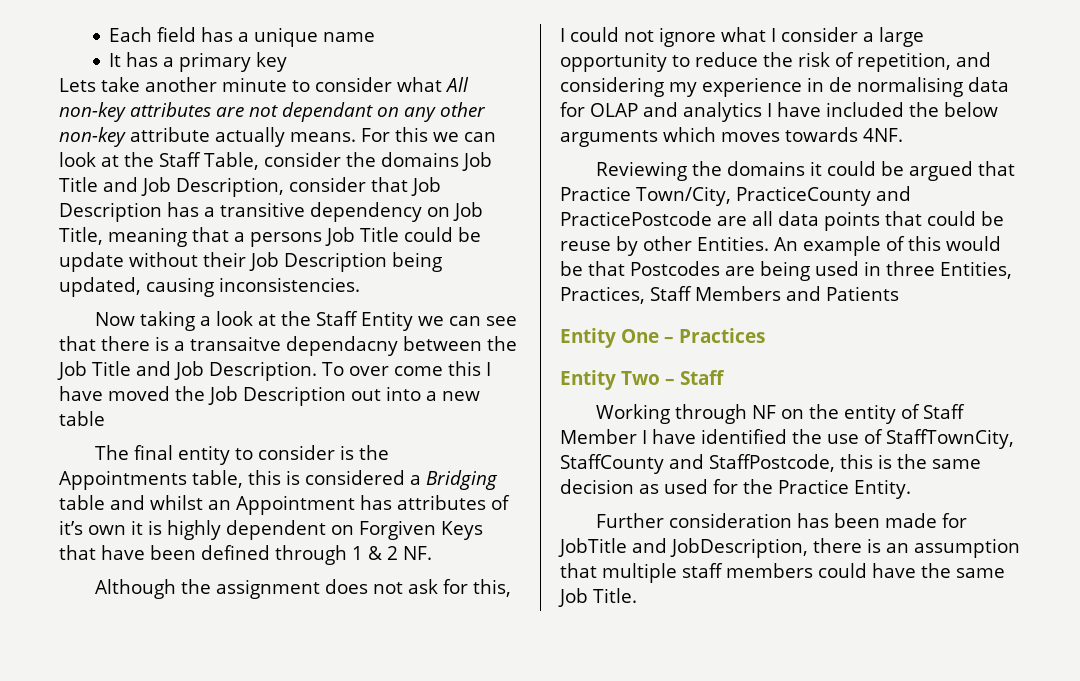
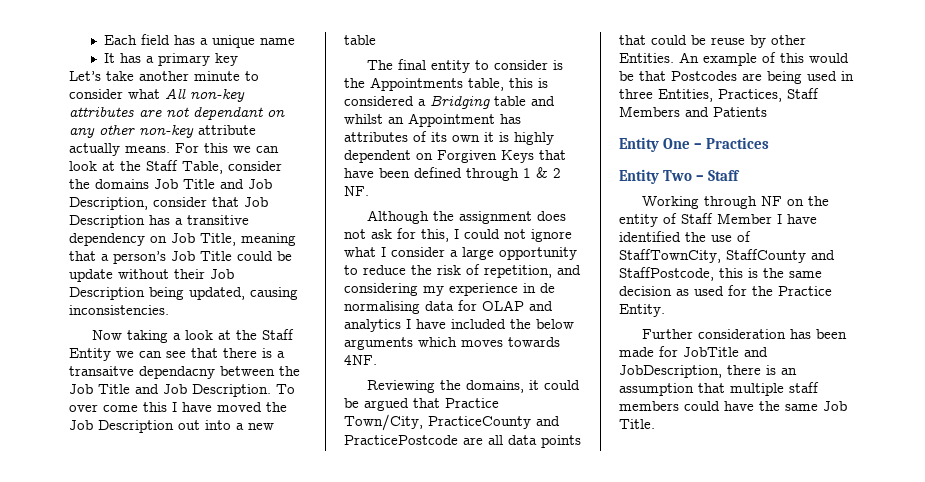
- Lets take another minute to consider what All non-key attributes are not dependant on any other non-key attribute actually means.
+ Let’s take another minute to consider what All non-key attributes are not dependant on any other non-key attribute actually means.
- For this we can look at the Staff Table, consider the domains Job Title and Job Description, consider that Job Description has a transitive dependency on Job Title, meaning that a persons Job Title could be update without their Job Description being updated, causing inconsistencies.
+ For this we can look at the Staff Table, consider the domains Job Title and Job Description, consider that Job Description has a transitive dependency on Job Title, meaning that a person’s Job Title could be update without their Job Description being updated, causing inconsistencies.
- The final entity to consider is the Appointments table, this is considered a Bridging table and whilst an Appointment has attributes of it’s own it is highly dependent on Forgiven Keys that have been defined through 1 & 2 NF.
+ The final entity to consider is the Appointments table, this is considered a Bridging table and whilst an Appointment has attributes of its own it is highly dependent on Forgiven Keys that have been defined through 1 & 2 NF.
- Reviewing the domains it could be argued that Practice Town/City, PracticeCounty and PracticePostcode are all data points that could be reuse by other Entities.
+ Reviewing the domains, it could be argued that Practice Town/City, PracticeCounty and PracticePostcode are all data points that could be reuse by other Entities.

